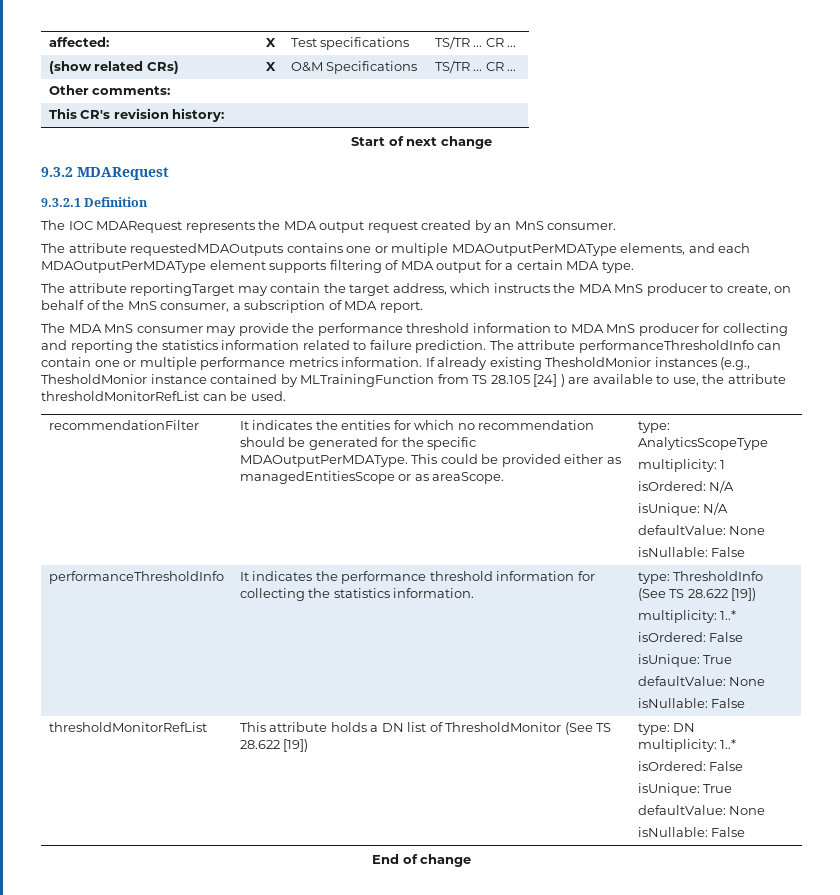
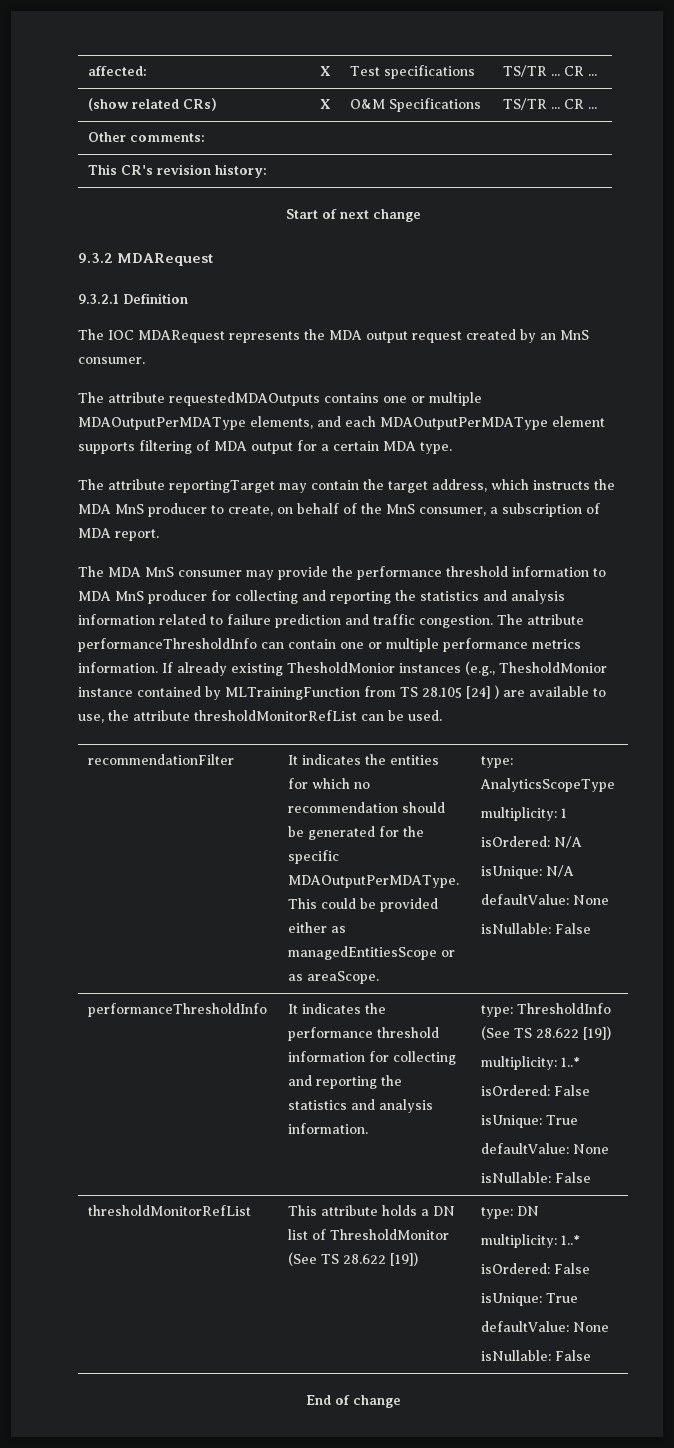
- The MDA MnS consumer may provide the performance threshold information to MDA MnS producer for collecting and reporting the statistics information related to failure prediction.
+ The MDA MnS consumer may provide the performance threshold information to MDA MnS producer for collecting and reporting the statistics and analysis information related to failure prediction and traffic congestion.
- performanceThresholdInfo | It indicates the performance threshold information for collecting the statistics information. | type: ThresholdInfo (See TS 28.622 [19])
+ performanceThresholdInfo | It indicates the performance threshold information for collecting and reporting the statistics and analysis information. | type: ThresholdInfo (See TS 28.622 [19])

